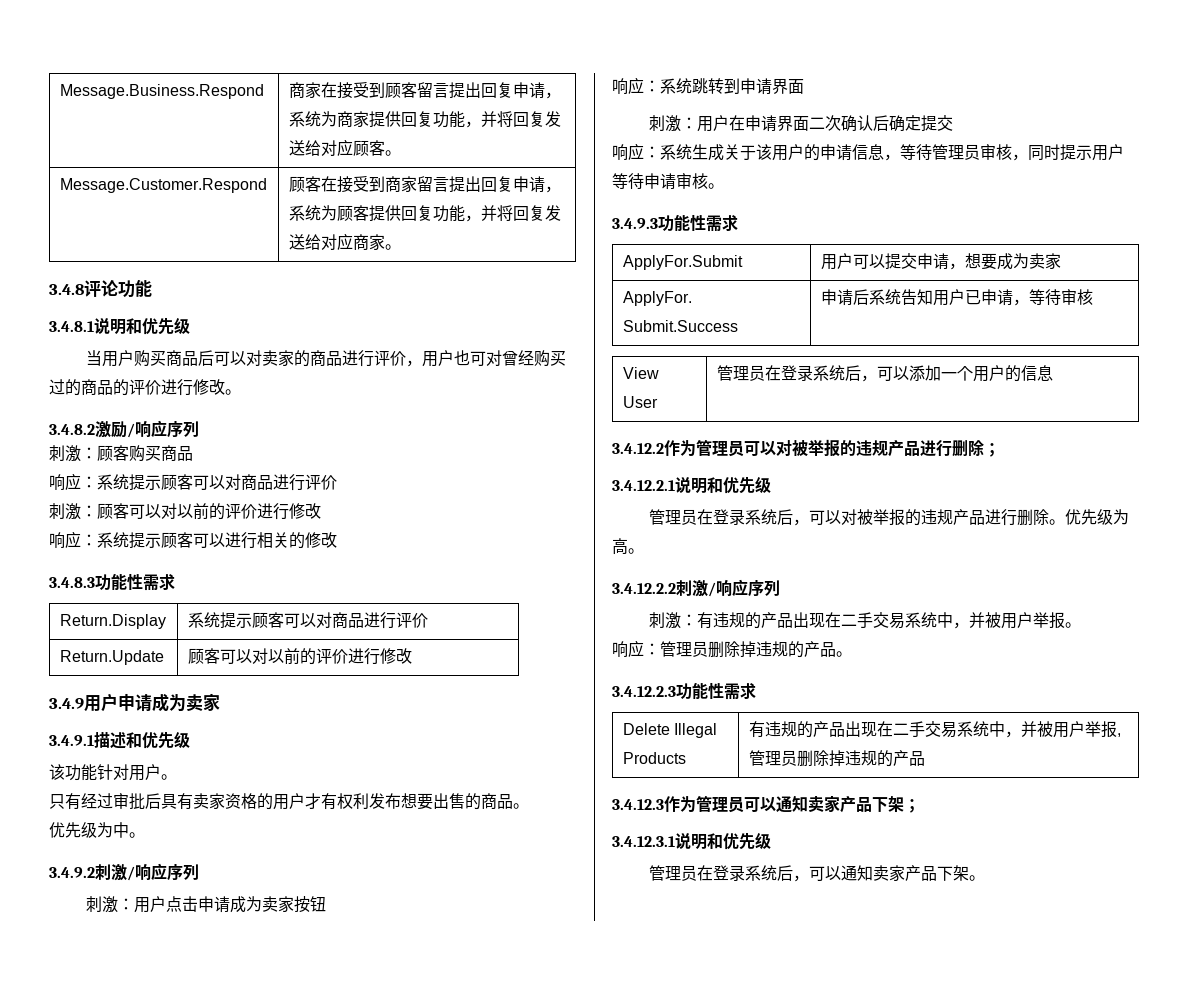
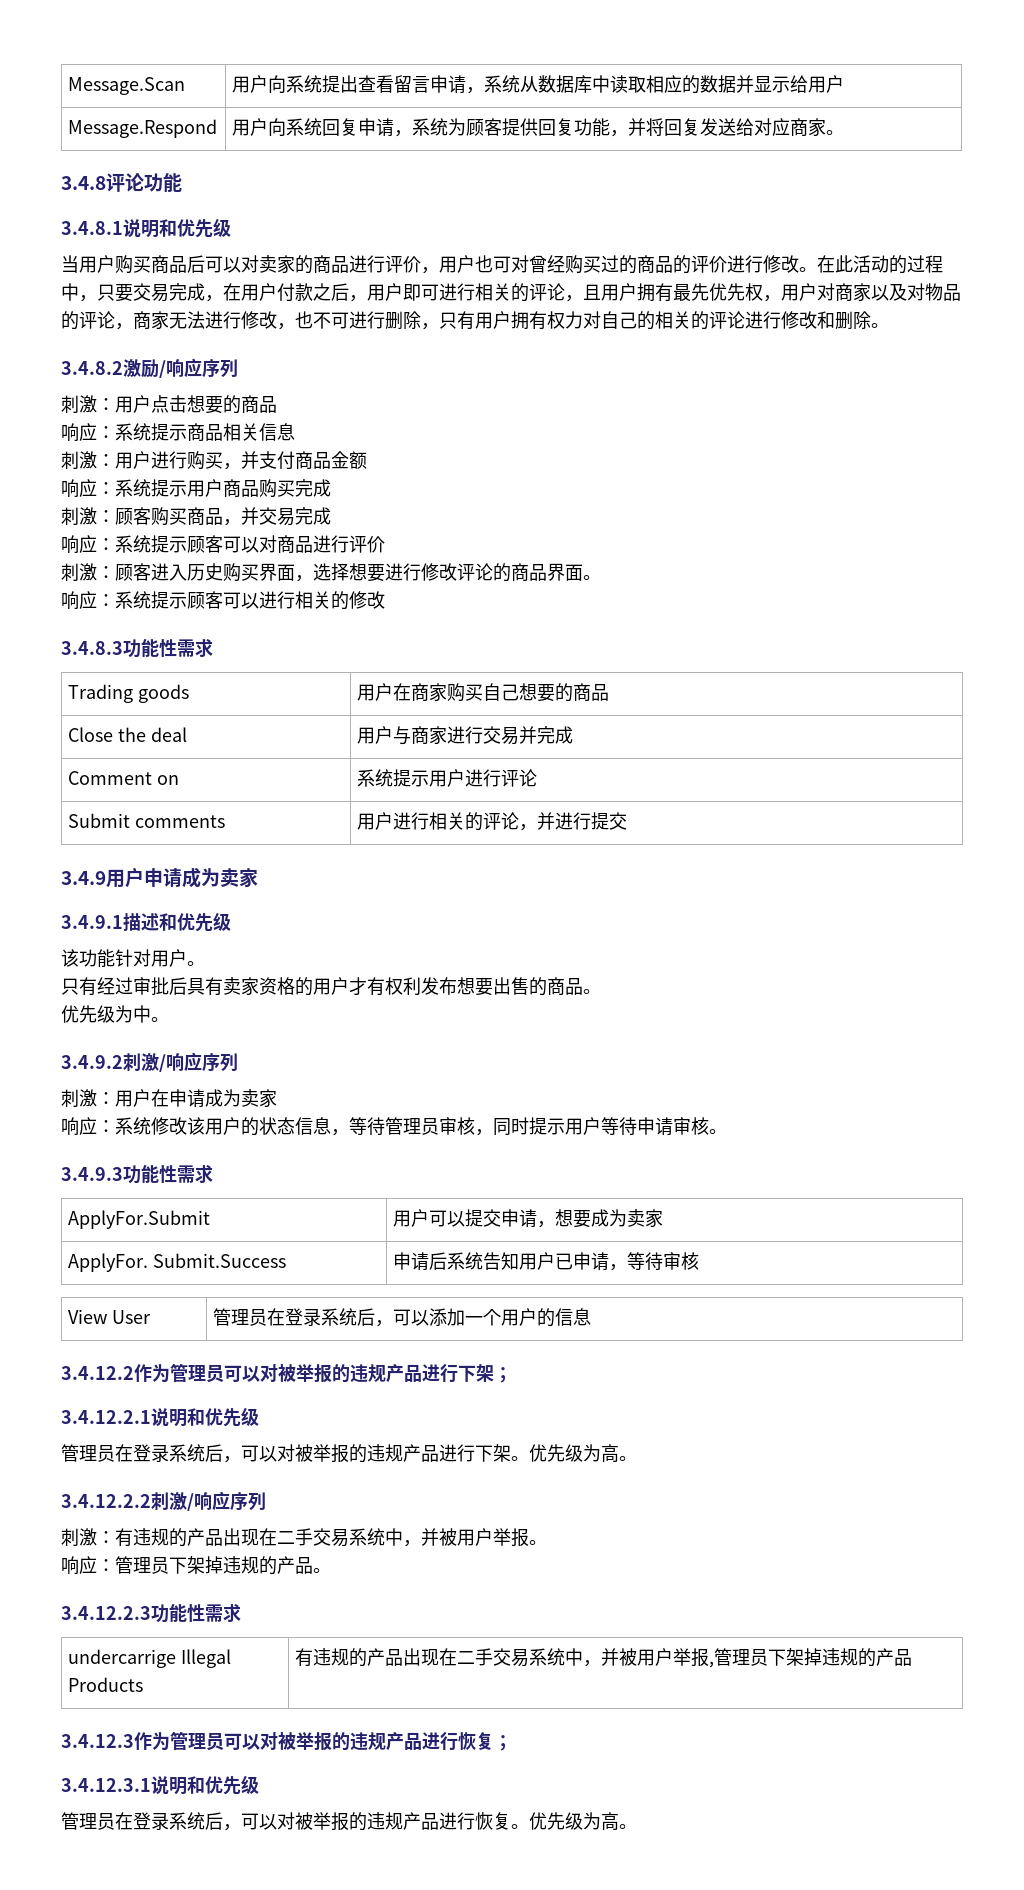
- Message.Business.Respond | 商家在接受到顾客留言提出回复申请，系统为商家提供回复功能，并将回复发送给对应顾客。
- Message.Customer.Respond | 顾客在接受到商家留言提出回复申请，系统为顾客提供回复功能，并将回复发送给对应商家。
+ Message.Scan | 用户向系统提出查看留言申请，系统从数据库中读取相应的数据并显示给用户
+ Message.Respond | 用户向系统回复申请，系统为顾客提供回复功能，并将回复发送给对应商家。
+ 在此活动的过程中，只要交易完成，在用户付款之后，用户即可进行相关的评论，且用户拥有最先优先权，用户对商家以及对物品的评论，商家无法进行修改，也不可进行删除，只有用户拥有权力对自己的相关的评论进行修改和删除。
+ 刺激：用户点击想要的商品
+ 响应：系统提示商品相关信息
+ 刺激：用户进行购买，并支付商品金额
+ 响应：系统提示用户商品购买完成
- 刺激：顾客购买商品
+ 刺激：顾客购买商品，并交易完成
- 刺激：顾客可以对以前的评价进行修改
+ 刺激：顾客进入历史购买界面，选择想要进行修改评论的商品界面。
- Return.Display | 系统提示顾客可以对商品进行评价
- Return.Update | 顾客可以对以前的评价进行修改
+ Trading goods | 用户在商家购买自己想要的商品
+ Close the deal | 用户与商家进行交易并完成
+ Comment on | 系统提示用户进行评论
+ Submit comments | 用户进行相关的评论，并进行提交
- 刺激：用户点击申请成为卖家按钮
- 响应：系统跳转到申请界面
- 刺激：用户在申请界面二次确认后确定提交
- 响应：系统生成关于该用户的申请信息，等待管理员审核，同时提示用户等待申请审核。
+ 刺激：用户在申请成为卖家
+ 响应：系统修改该用户的状态信息，等待管理员审核，同时提示用户等待申请审核。
- 3.4.12.2作为管理员可以对被举报的违规产品进行删除；
+ 3.4.12.2作为管理员可以对被举报的违规产品进行下架；
- 管理员在登录系统后，可以对被举报的违规产品进行删除。
+ 管理员在登录系统后，可以对被举报的违规产品进行下架。
- 响应：管理员删除掉违规的产品。
+ 响应：管理员下架掉违规的产品。
- Delete Illegal Products | 有违规的产品出现在二手交易系统中，并被用户举报,管理员删除掉违规的产品
+ undercarrige Illegal Products | 有违规的产品出现在二手交易系统中，并被用户举报,管理员下架掉违规的产品
- 3.4.12.3作为管理员可以通知卖家产品下架；
+ 3.4.12.3作为管理员可以对被举报的违规产品进行恢复；
- 管理员在登录系统后，可以通知卖家产品下架。
+ 管理员在登录系统后，可以对被举报的违规产品进行恢复。优先级为高。

